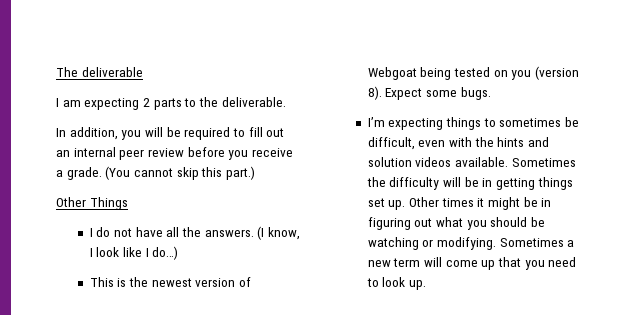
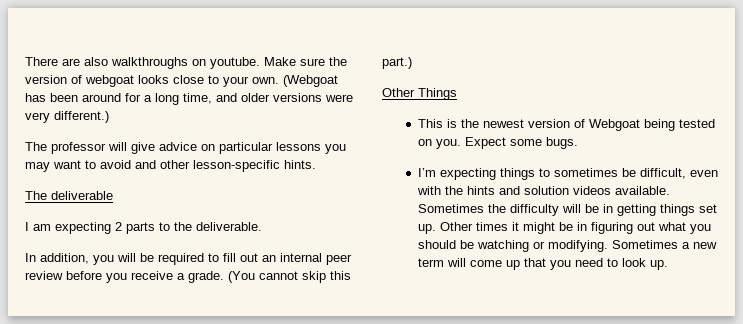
+ There are also walkthroughs on youtube. Make sure the version of webgoat looks close to your own. (Webgoat has been around for a long time, and older versions were very different.)
+ The professor will give advice on particular lessons you may want to avoid and other lesson-specific hints.
- I do not have all the answers. (I know, I look like I do…)
- This is the newest version of Webgoat being tested on you (version 8).
+ This is the newest version of Webgoat being tested on you.

